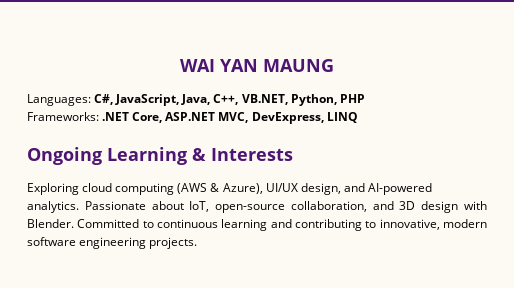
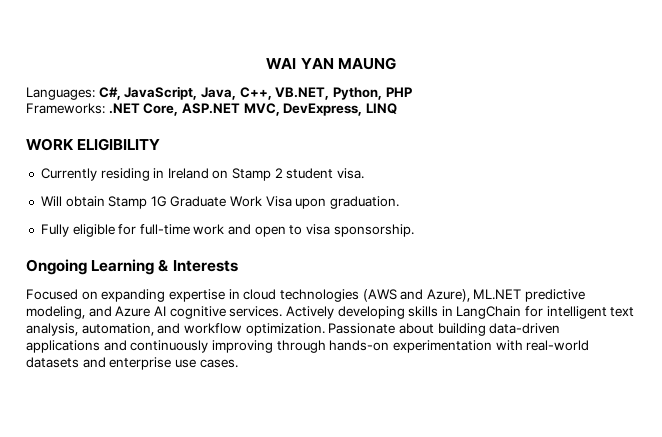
+ WORK ELIGIBILITY
+ Currently residing in Ireland on Stamp 2 student visa.
+ Will obtain Stamp 1G Graduate Work Visa upon graduation.
+ Fully eligible for full-time work and open to visa sponsorship.
  Ongoing Learning & Interests
- Exploring cloud computing (AWS & Azure), UI/UX design, and AI-powered analytics. Passionate about IoT, open-source collaboration, and 3D design with Blender. Committed to continuous learning and contributing to innovative, modern software engineering projects.
+ Focused on expanding expertise in cloud technologies (AWS and Azure), ML.NET predictive modeling, and Azure AI cognitive services. Actively developing skills in LangChain for intelligent text analysis, automation, and workflow optimization. Passionate about building data-driven applications and continuously improving through hands-on experimentation with real-world datasets and enterprise use cases.

